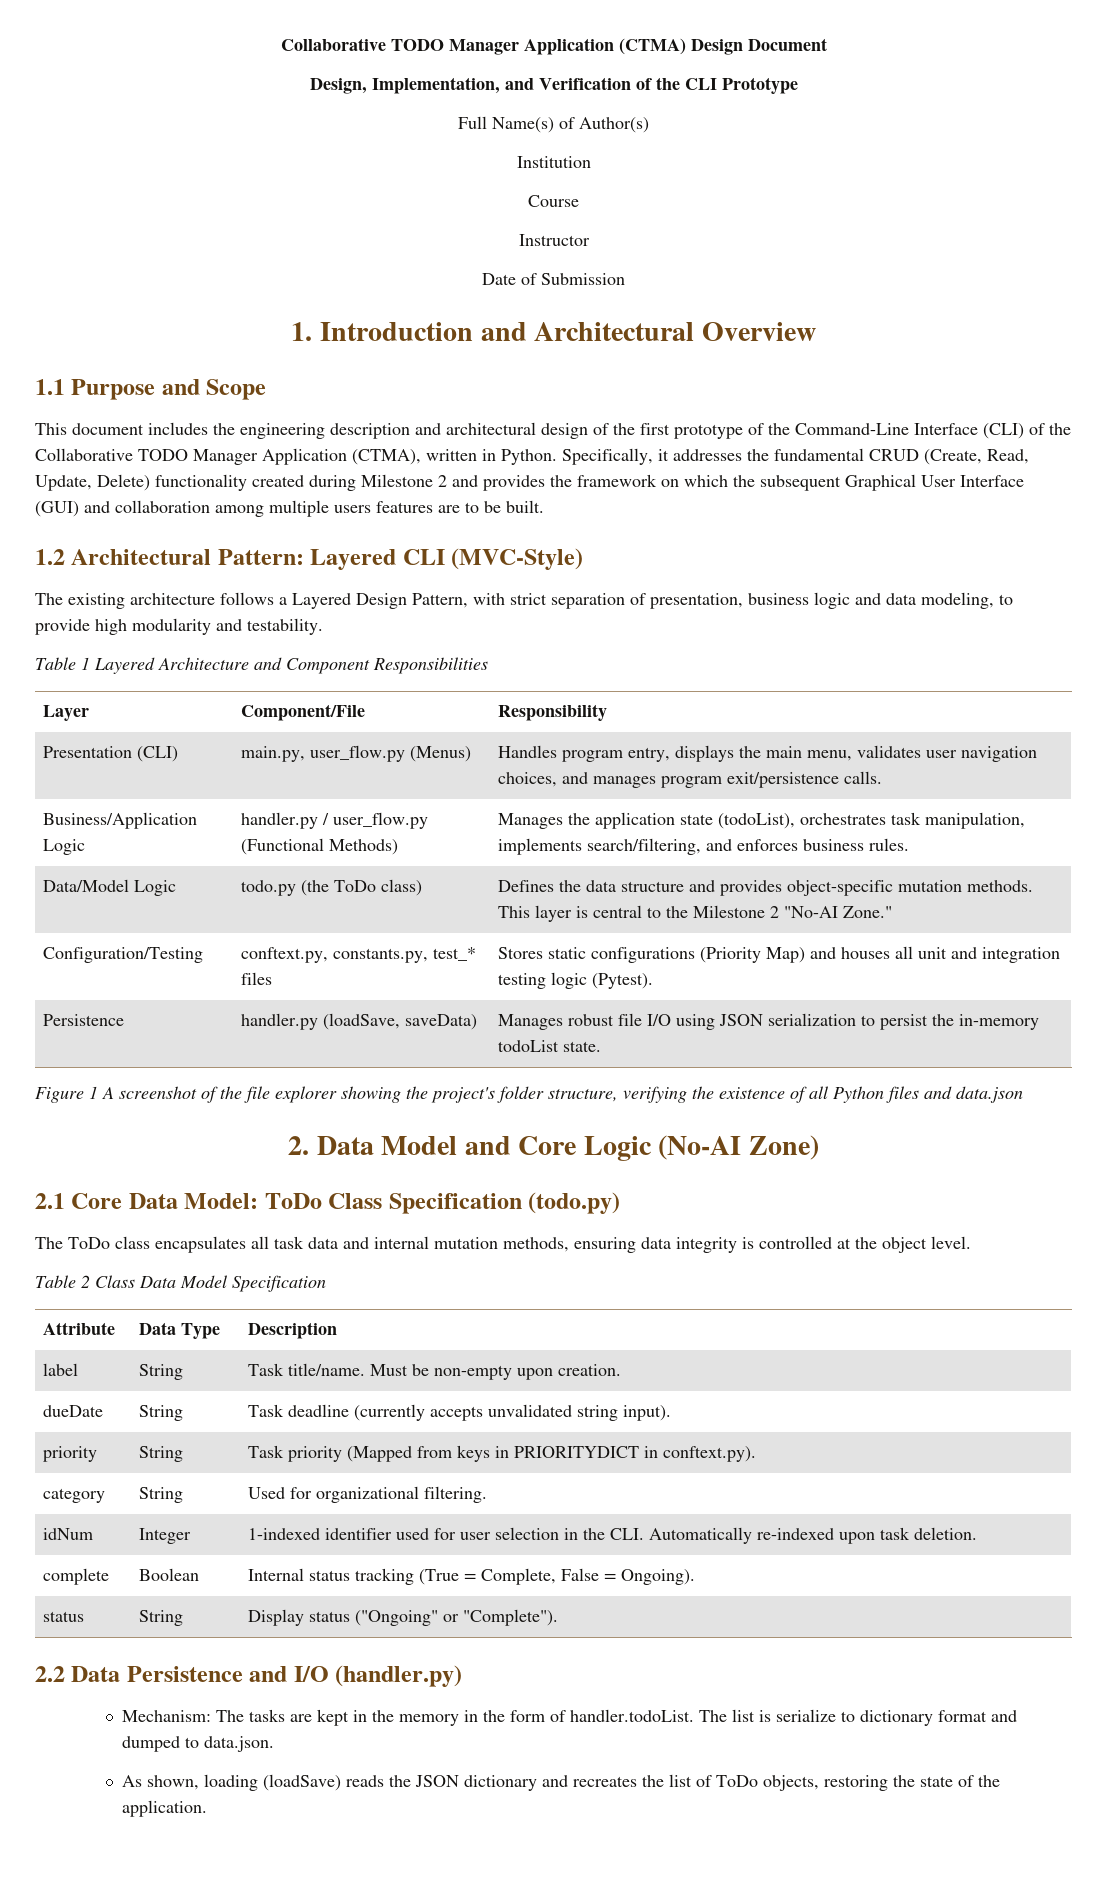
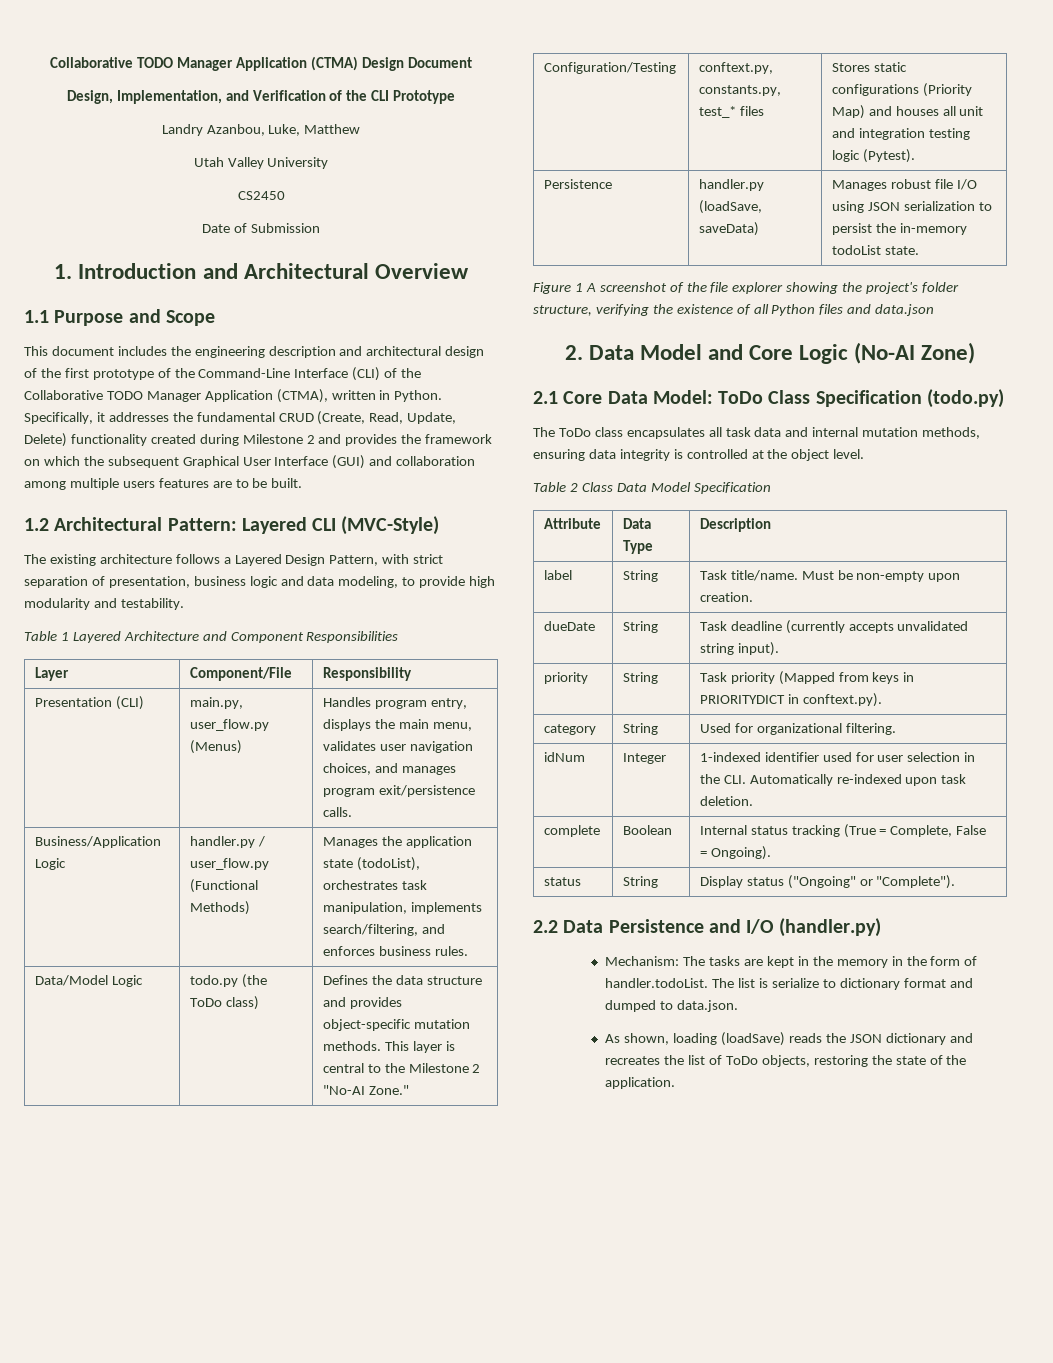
- Full Name(s) of Author(s)
- Institution
- Course
- Instructor
+ Landry Azanbou, Luke, Matthew
+ Utah Valley University
+ CS2450

